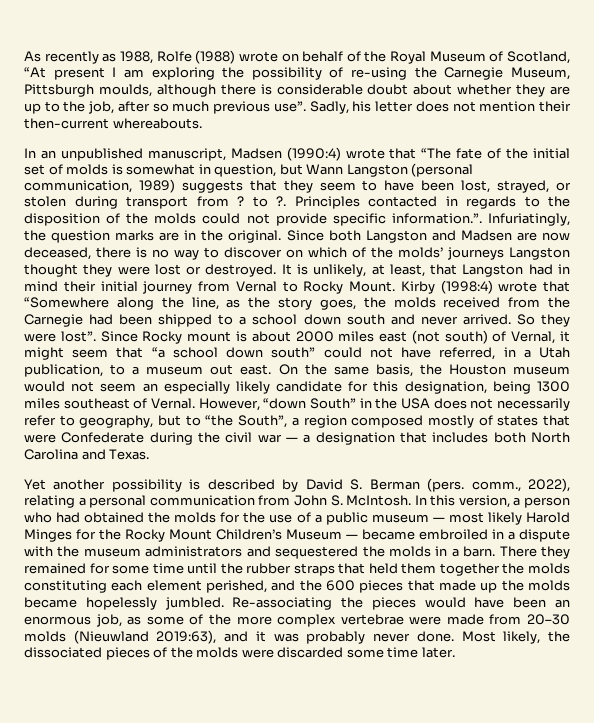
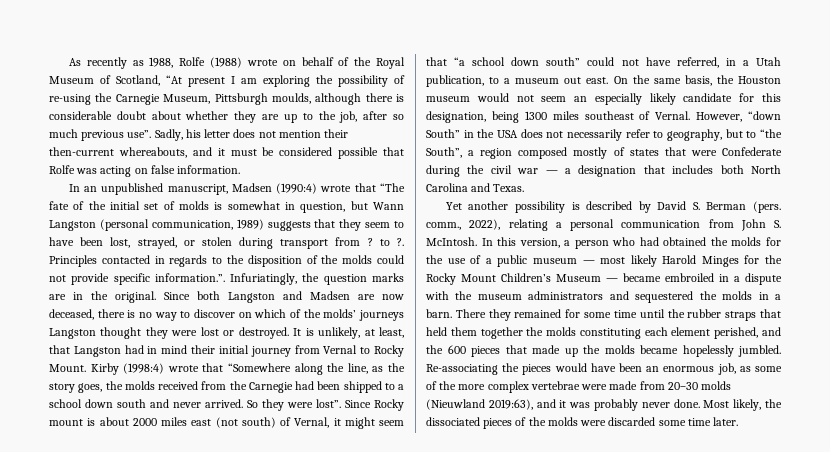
- Sadly, his letter does not mention their then-current whereabouts.
+ Sadly, his letter does not mention their then-current whereabouts, and it must be considered possible that Rolfe was acting on false information.

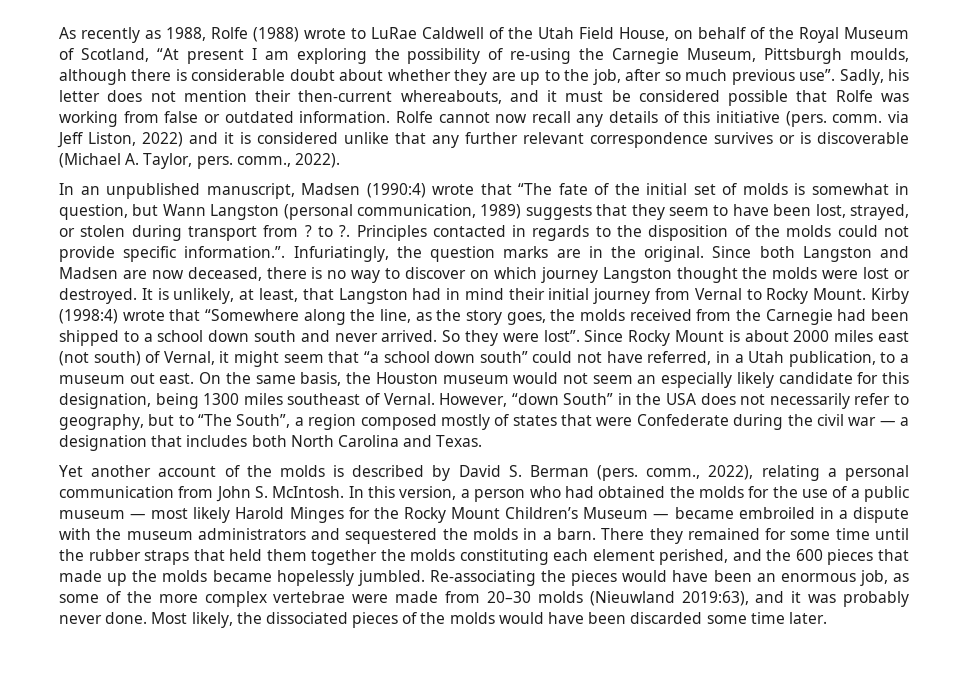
- As recently as 1988, Rolfe (1988) wrote on behalf of the Royal Museum of Scotland, “At present I am exploring the possibility of re-using the Carnegie Museum, Pittsburgh moulds, although there is considerable doubt about whether they are up to the job, after so much previous use”.
+ As recently as 1988, Rolfe (1988) wrote to LuRae Caldwell of the Utah Field House, on behalf of the Royal Museum of Scotland, “At present I am exploring the possibility of re-using the Carnegie Museum, Pittsburgh moulds, although there is considerable doubt about whether they are up to the job, after so much previous use”.
- Sadly, his letter does not mention their then-current whereabouts, and it must be considered possible that Rolfe was acting on false information.
+ Sadly, his letter does not mention their then-current whereabouts, and it must be considered possible that Rolfe was working from false or outdated information. Rolfe cannot now recall any details of this initiative (pers. comm. via Jeff Liston, 2022) and it is considered unlike that any further relevant correspondence survives or is discoverable (Michael A. Taylor, pers. comm., 2022).
- Since both Langston and Madsen are now deceased, there is no way to discover on which of the molds’ journeys Langston thought they were lost or destroyed.
+ Since both Langston and Madsen are now deceased, there is no way to discover on which journey Langston thought the molds were lost or destroyed.
- Since Rocky mount is about 2000 miles east (not south) of Vernal, it might seem that “a school down south” could not have referred, in a Utah publication, to a museum out east.
+ Since Rocky Mount is about 2000 miles east (not south) of Vernal, it might seem that “a school down south” could not have referred, in a Utah publication, to a museum out east.
- However, “down South” in the USA does not necessarily refer to geography, but to “the South”, a region composed mostly of states that were Confederate during the civil war — a designation that includes both North Carolina and Texas.
+ However, “down South” in the USA does not necessarily refer to geography, but to “The South”, a region composed mostly of states that were Confederate during the civil war — a designation that includes both North Carolina and Texas.
- Yet another possibility is described by David S. Berman (pers. comm., 2022), relating a personal communication from John S. McIntosh.
+ Yet another account of the molds is described by David S. Berman (pers. comm., 2022), relating a personal communication from John S. McIntosh.
- Most likely, the dissociated pieces of the molds were discarded some time later.
+ Most likely, the dissociated pieces of the molds would have been discarded some time later.

